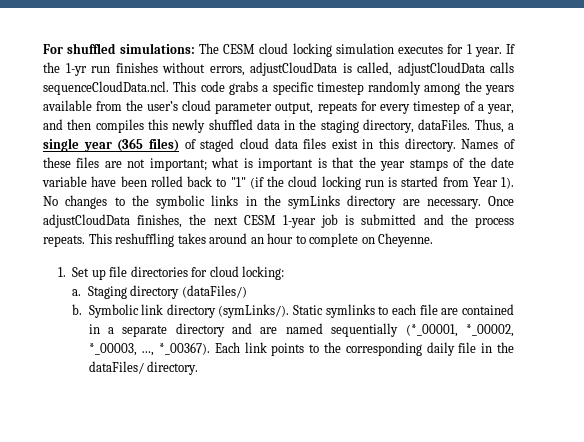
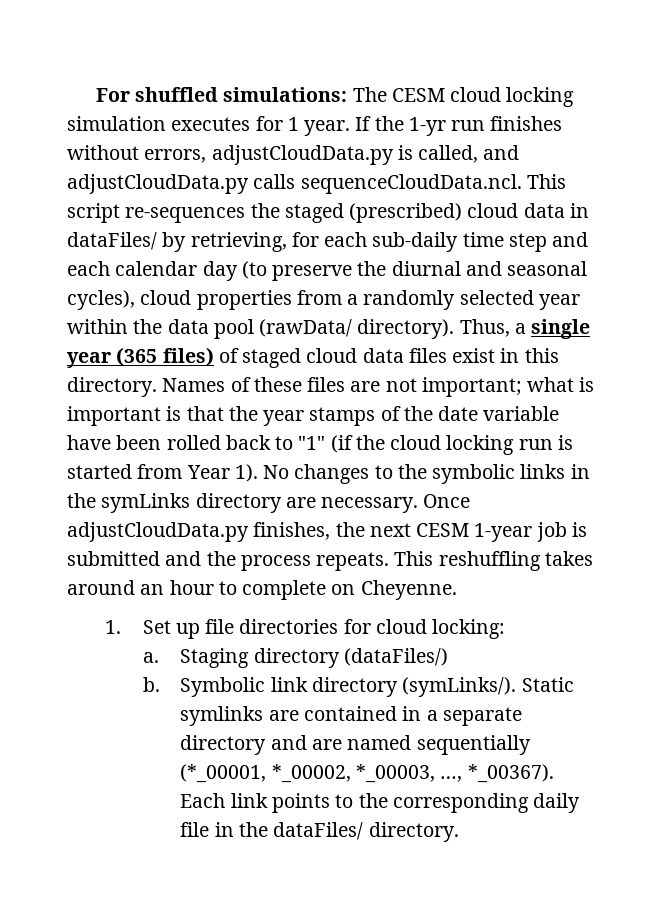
- If the 1-yr run finishes without errors, adjustCloudData is called, adjustCloudData calls sequenceCloudData.ncl. This code grabs a specific timestep randomly among the years available from the user’s cloud parameter output, repeats for every timestep of a year, and then compiles this newly shuffled data in the staging directory, dataFiles.
+ If the 1-yr run finishes without errors, adjustCloudData.py is called, and adjustCloudData.py calls sequenceCloudData.ncl. This script re-sequences the staged (prescribed) cloud data in dataFiles/ by retrieving, for each sub-daily time step and each calendar day (to preserve the diurnal and seasonal cycles), cloud properties from a randomly selected year within the data pool (rawData/ directory).
- Once adjustCloudData finishes, the next CESM 1-year job is submitted and the process repeats.
+ Once adjustCloudData.py finishes, the next CESM 1-year job is submitted and the process repeats.
- Static symlinks to each file are contained in a separate directory and are named sequentially (*_00001, *_00002, *_00003, …, *_00367).
+ Static symlinks are contained in a separate directory and are named sequentially (*_00001, *_00002, *_00003, …, *_00367).

